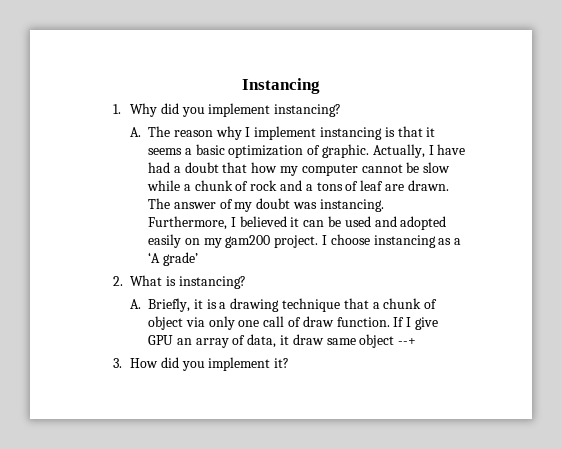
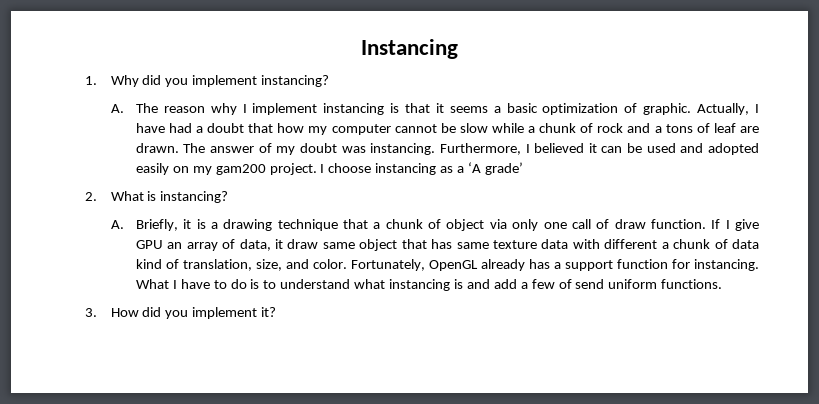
- If I give GPU an array of data, it draw same object --+
+ If I give GPU an array of data, it draw same object that has same texture data with different a chunk of data kind of translation, size, and color. Fortunately, OpenGL already has a support function for instancing. What I have to do is to understand what instancing is and add a few of send uniform functions.

